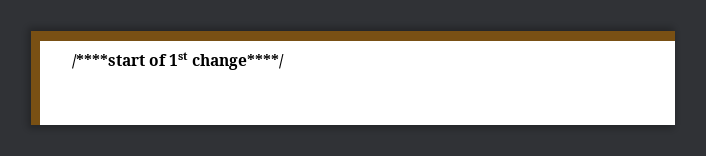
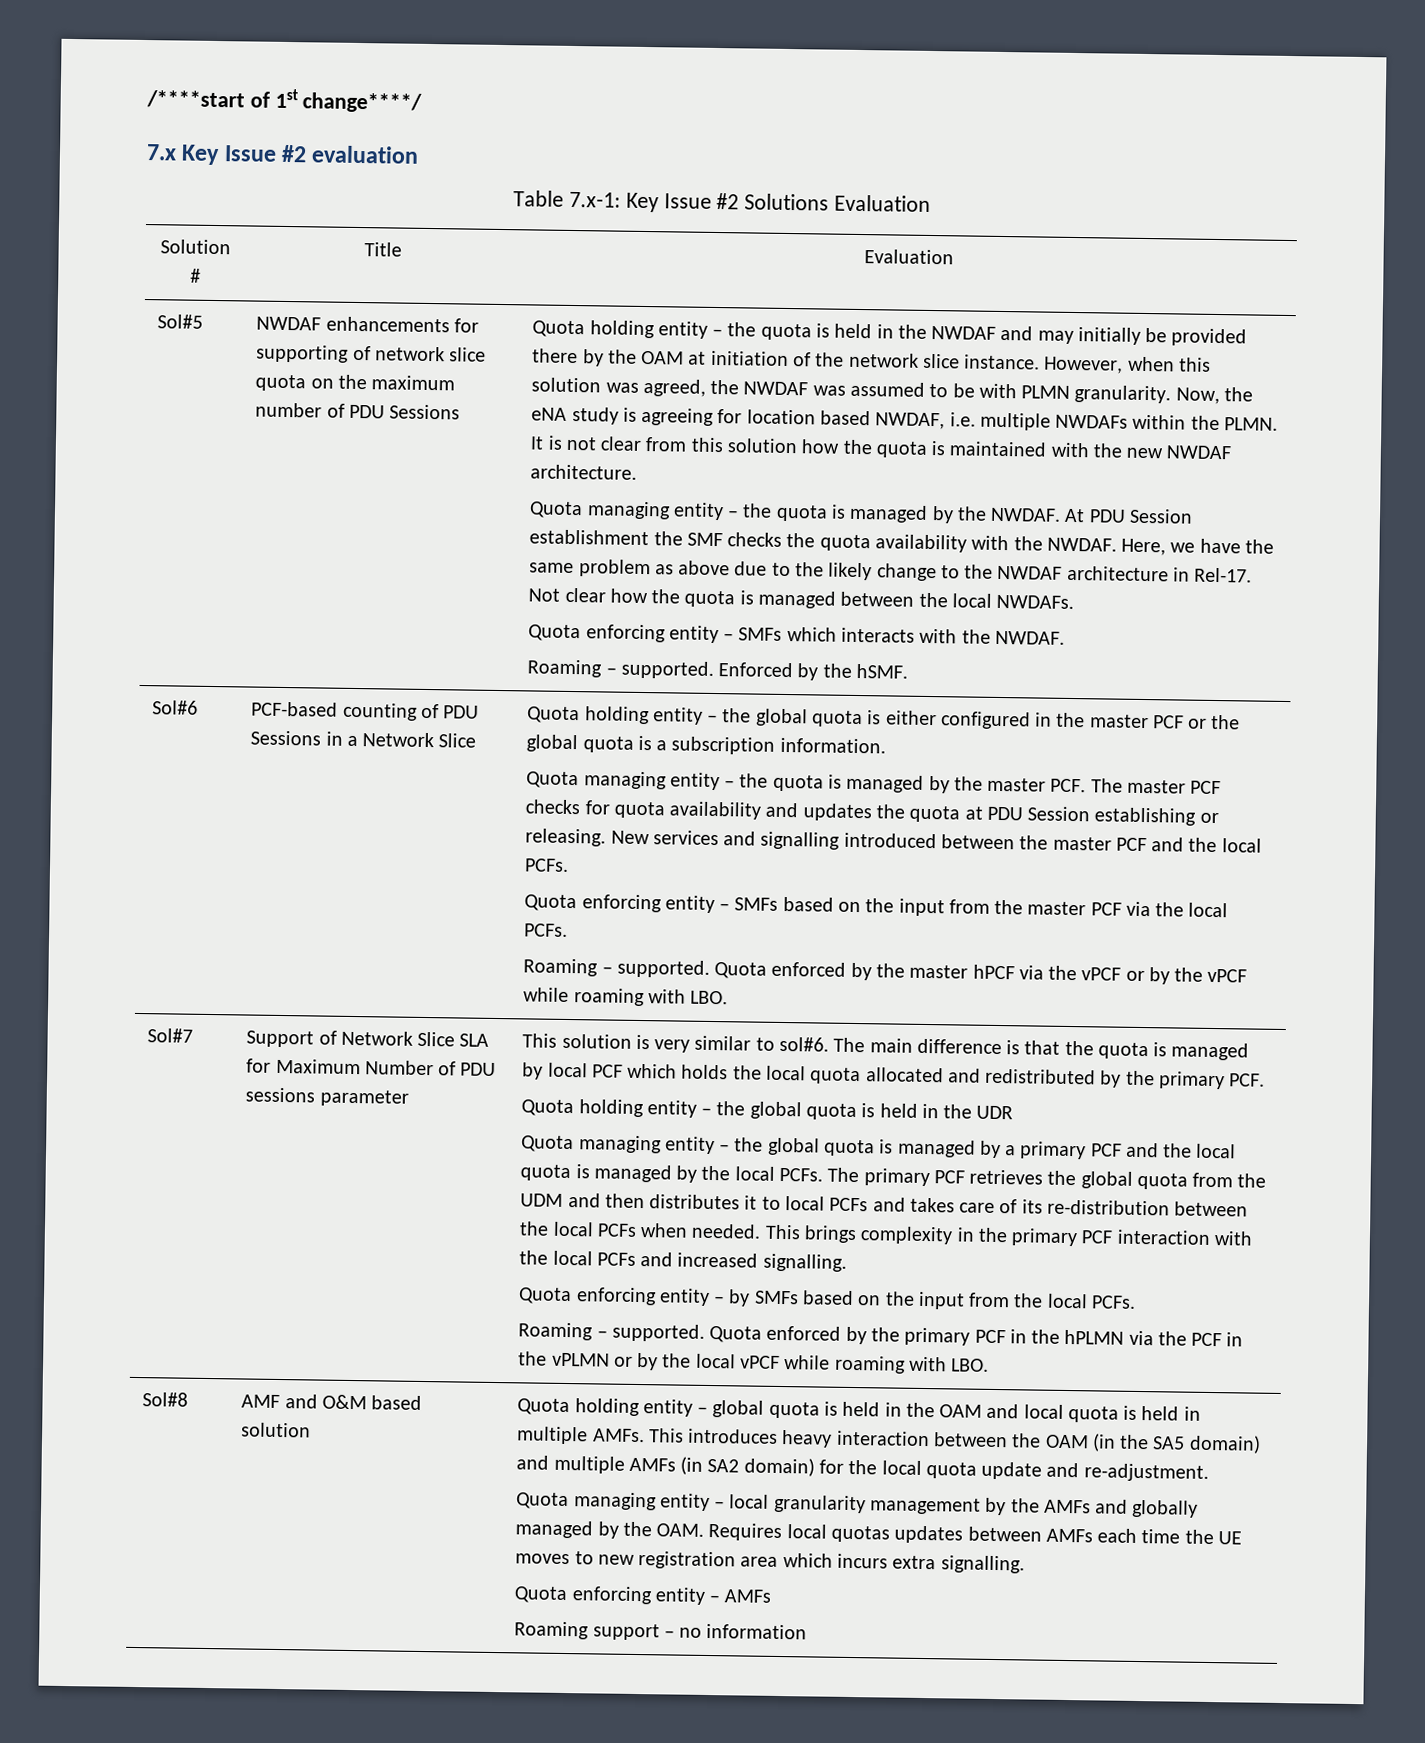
+ 7.x Key Issue #2 evaluation
+ Table 7.x-1: Key Issue #2 Solutions Evaluation
+ Solution # | Title | Evaluation
+ Sol#5 | NWDAF enhancements for supporting of network slice quota on the maximum number of PDU Sessions | Quota holding entity – the quota is held in the NWDAF and may initially be provided there by the OAM at initiation of the network slice instance. However, when this solution was agreed, the NWDAF was assumed to be with PLMN granularity. Now, the eNA study is agreeing for location based NWDAF, i.e. multiple NWDAFs within the PLMN. It is not clear from this solution how the quota is maintained with the new NWDAF architecture.
+ Quota managing entity – the quota is managed by the NWDAF. At PDU Session establishment the SMF checks the quota availability with the NWDAF. Here, we have the same problem as above due to the likely change to the NWDAF architecture in Rel-17. Not clear how the quota is managed between the local NWDAFs.
+ Quota enforcing entity – SMFs which interacts with the NWDAF.
+ Roaming – supported. Enforced by the hSMF.
+ Sol#6 | PCF-based counting of PDU Sessions in a Network Slice | Quota holding entity – the global quota is either configured in the master PCF or the global quota is a subscription information.
+ Quota managing entity – the quota is managed by the master PCF. The master PCF checks for quota availability and updates the quota at PDU Session establishing or releasing. New services and signalling introduced between the master PCF and the local PCFs.
+ Quota enforcing entity – SMFs based on the input from the master PCF via the local PCFs.
+ Roaming – supported. Quota enforced by the master hPCF via the vPCF or by the vPCF while roaming with LBO.
+ Sol#7 | Support of Network Slice SLA for Maximum Number of PDU sessions parameter | This solution is very similar to sol#6. The main difference is that the quota is managed by local PCF which holds the local quota allocated and redistributed by the primary PCF.
+ Quota holding entity – the global quota is held in the UDR
+ Quota managing entity – the global quota is managed by a primary PCF and the local quota is managed by the local PCFs. The primary PCF retrieves the global quota from the UDM and then distributes it to local PCFs and takes care of its re-distribution between the local PCFs when needed. This brings complexity in the primary PCF interaction with the local PCFs and increased signalling.
+ Quota enforcing entity – by SMFs based on the input from the local PCFs.
+ Roaming – supported. Quota enforced by the primary PCF in the hPLMN via the PCF in the vPLMN or by the local vPCF while roaming with LBO.
+ Sol#8 | AMF and O&M based solution | Quota holding entity – global quota is held in the OAM and local quota is held in multiple AMFs. This introduces heavy interaction between the OAM (in the SA5 domain) and multiple AMFs (in SA2 domain) for the local quota update and re-adjustment.
+ Quota managing entity – local granularity management by the AMFs and globally managed by the OAM. Requires local quotas updates between AMFs each time the UE moves to new registration area which incurs extra signalling.
+ Quota enforcing entity – AMFs
+ Roaming support – no information

